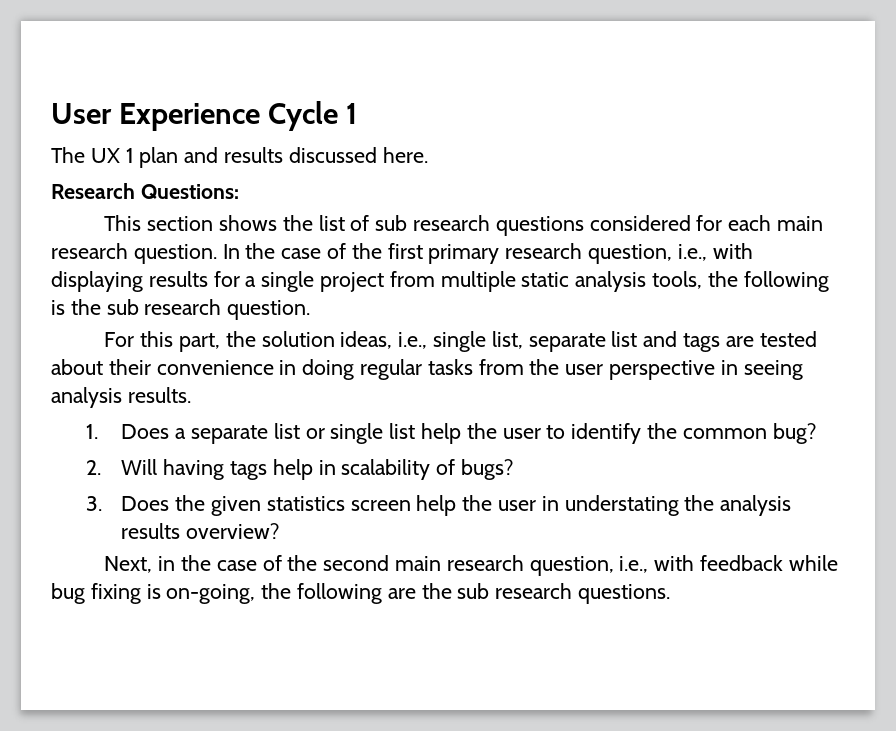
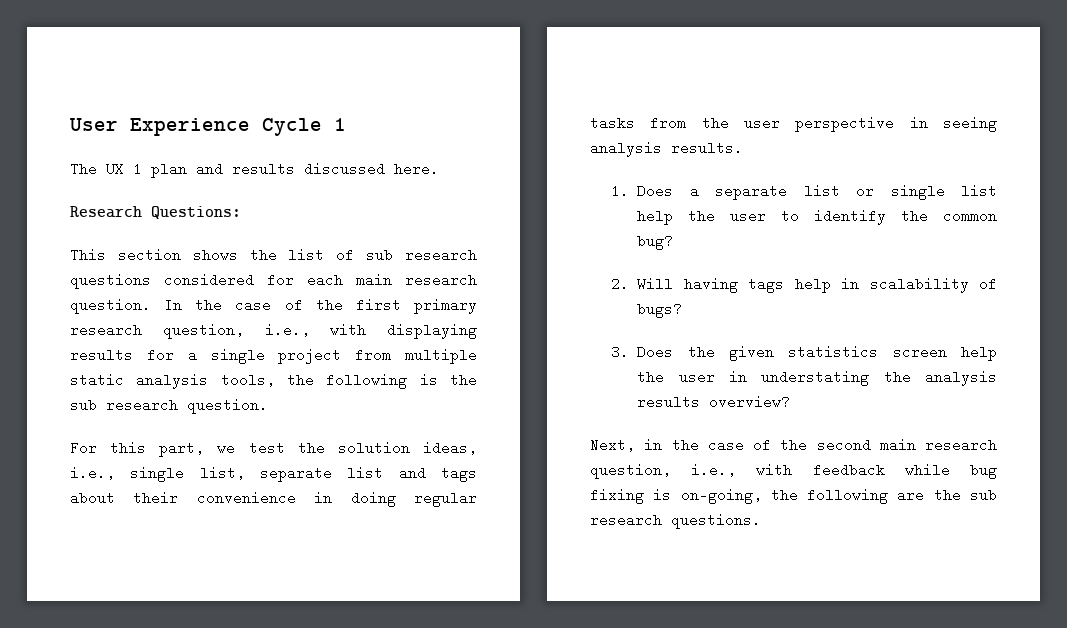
- For this part, the solution ideas, i.e., single list, separate list and tags are tested about their convenience in doing regular tasks from the user perspective in seeing analysis results.
+ For this part, we test the solution ideas, i.e., single list, separate list and tags about their convenience in doing regular tasks from the user perspective in seeing analysis results.

